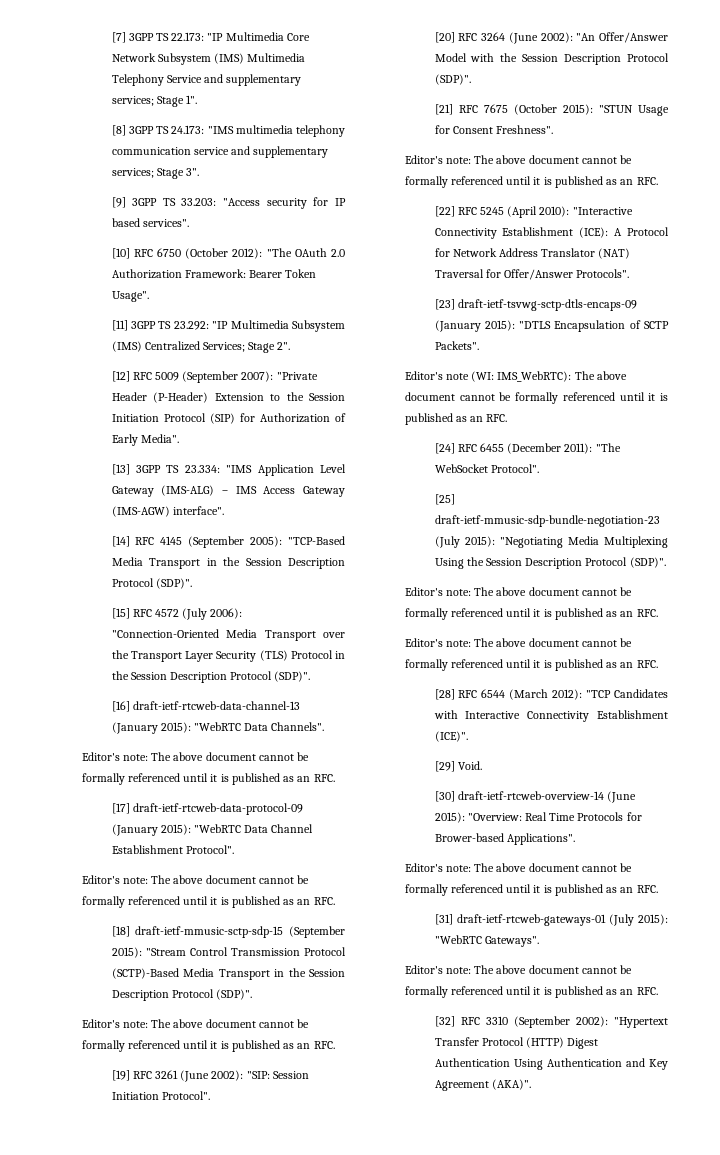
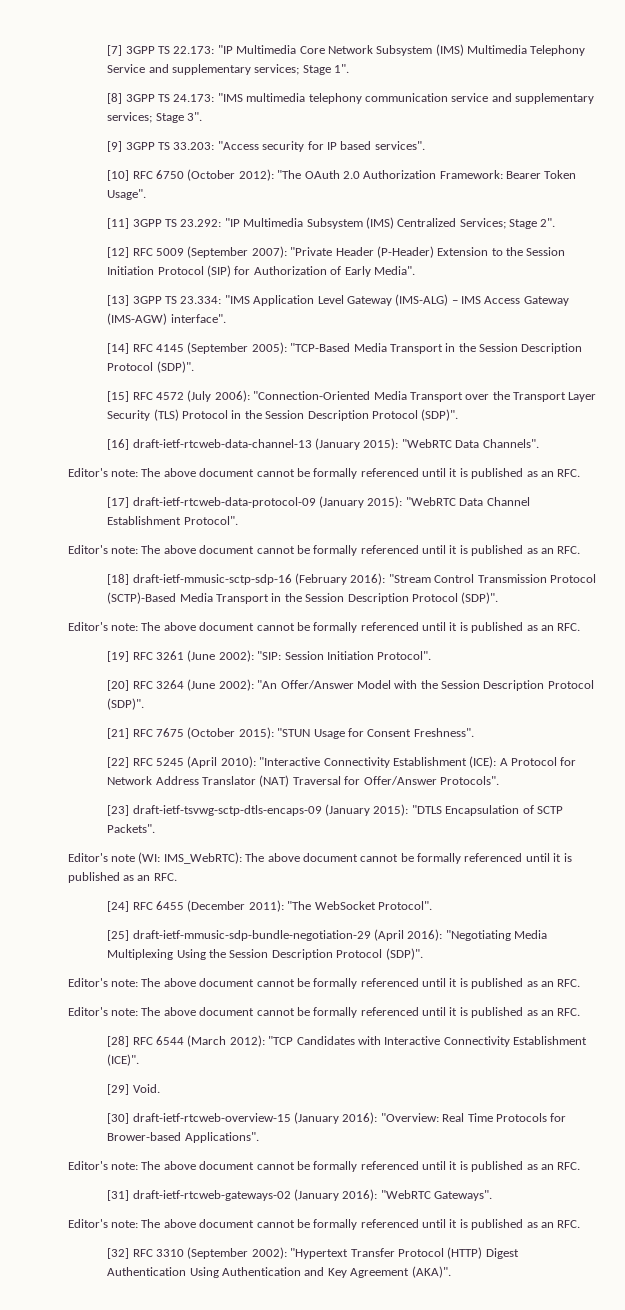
- [18] draft-ietf-mmusic-sctp-sdp-15 (September 2015): "Stream Control Transmission Protocol (SCTP)-Based Media Transport in the Session Description Protocol (SDP)".
+ [18] draft-ietf-mmusic-sctp-sdp-16 (February 2016): "Stream Control Transmission Protocol (SCTP)-Based Media Transport in the Session Description Protocol (SDP)".
  [21] RFC 7675 (October 2015): "STUN Usage for Consent Freshness".
- Editor's note: The above document cannot be formally referenced until it is published as an RFC.
- [25] draft-ietf-mmusic-sdp-bundle-negotiation-23 (July 2015): "Negotiating Media Multiplexing Using the Session Description Protocol (SDP)".
+ [25] draft-ietf-mmusic-sdp-bundle-negotiation-29 (April 2016): "Negotiating Media Multiplexing Using the Session Description Protocol (SDP)".
- [30] draft-ietf-rtcweb-overview-14 (June 2015): "Overview: Real Time Protocols for Brower-based Applications".
+ [30] draft-ietf-rtcweb-overview-15 (January 2016): "Overview: Real Time Protocols for Brower-based Applications".
- [31] draft-ietf-rtcweb-gateways-01 (July 2015): "WebRTC Gateways".
+ [31] draft-ietf-rtcweb-gateways-02 (January 2016): "WebRTC Gateways".

